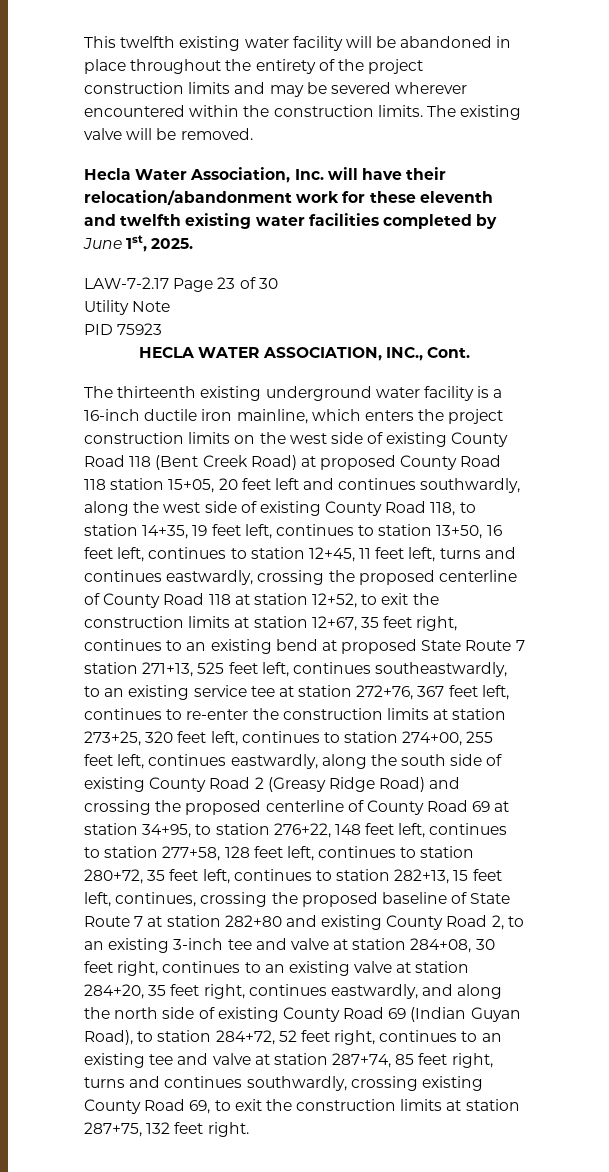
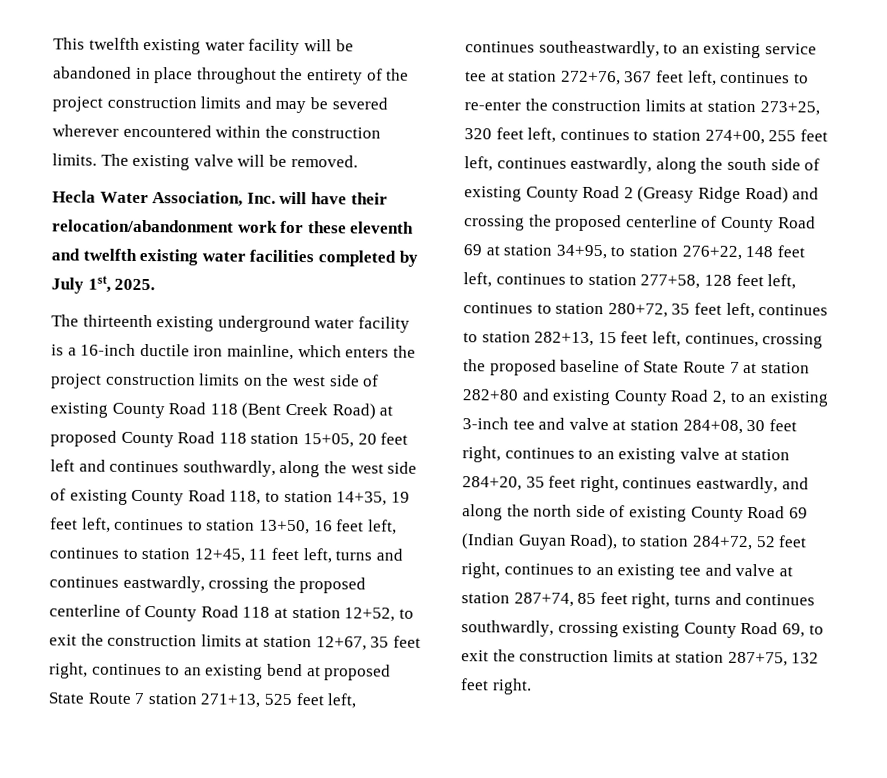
- Hecla Water Association, Inc. will have their relocation/abandonment work for these eleventh and twelfth existing water facilities completed by June 1st, 2025.
+ Hecla Water Association, Inc. will have their relocation/abandonment work for these eleventh and twelfth existing water facilities completed by July 1st, 2025.
- LAW-7-2.17 Page 23 of 30
- Utility Note
- PID 75923
- HECLA WATER ASSOCIATION, INC., Cont.

